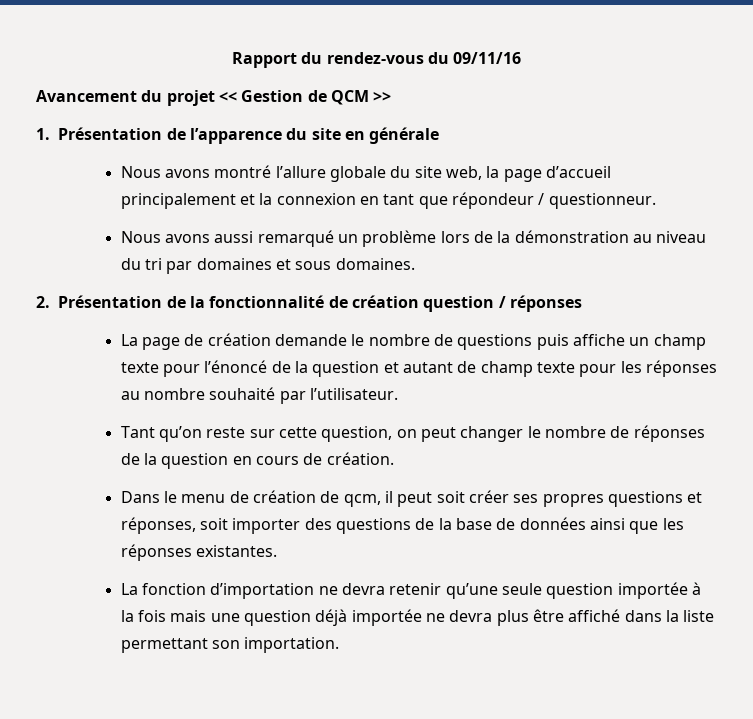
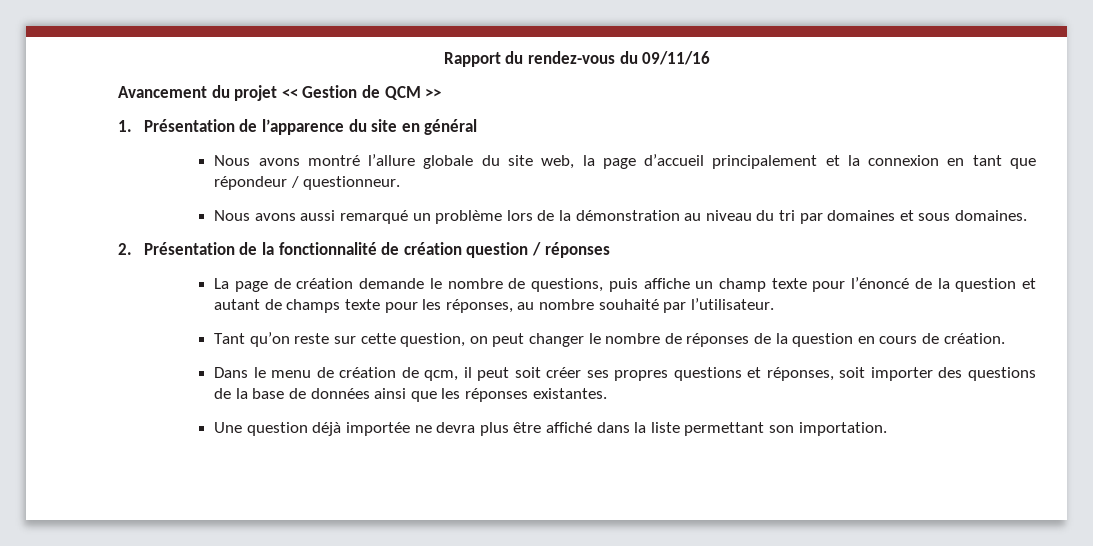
- 1. Présentation de l’apparence du site en générale
+ 1. Présentation de l’apparence du site en général
- La page de création demande le nombre de questions puis affiche un champ texte pour l’énoncé de la question et autant de champ texte pour les réponses au nombre souhaité par l’utilisateur.
+ La page de création demande le nombre de questions, puis affiche un champ texte pour l’énoncé de la question et autant de champs texte pour les réponses, au nombre souhaité par l’utilisateur.
- La fonction d’importation ne devra retenir qu’une seule question importée à la fois mais une question déjà importée ne devra plus être affiché dans la liste permettant son importation.
+ Une question déjà importée ne devra plus être affiché dans la liste permettant son importation.

